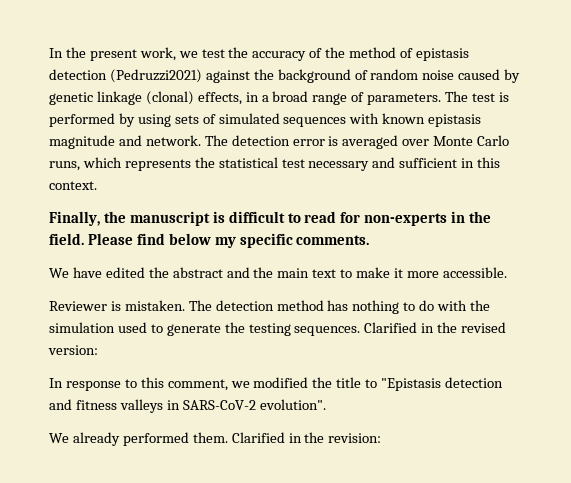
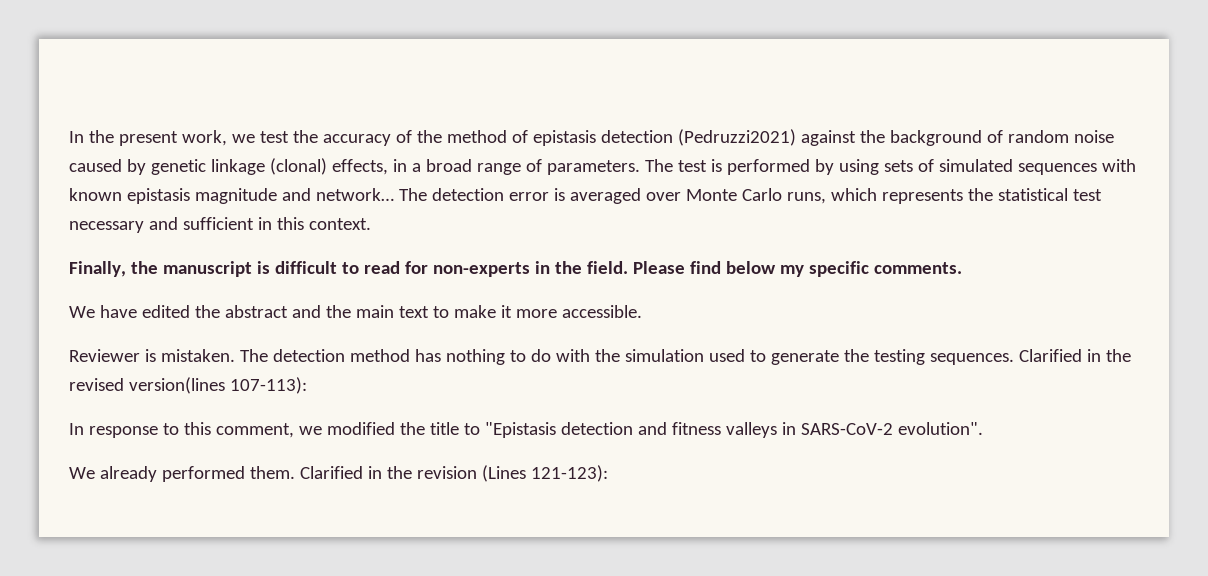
- The test is performed by using sets of simulated sequences with known epistasis magnitude and network.
+ The test is performed by using sets of simulated sequences with known epistasis magnitude and network…
- Clarified in the revised version:
+ Clarified in the revised version(lines 107-113):
- Clarified in the revision:
+ Clarified in the revision (Lines 121-123):

